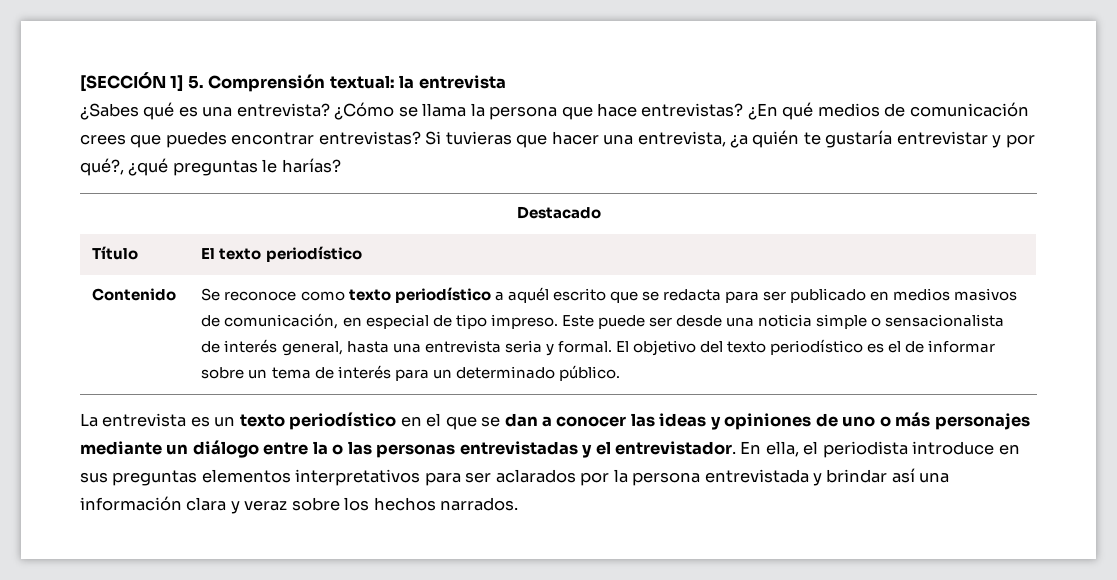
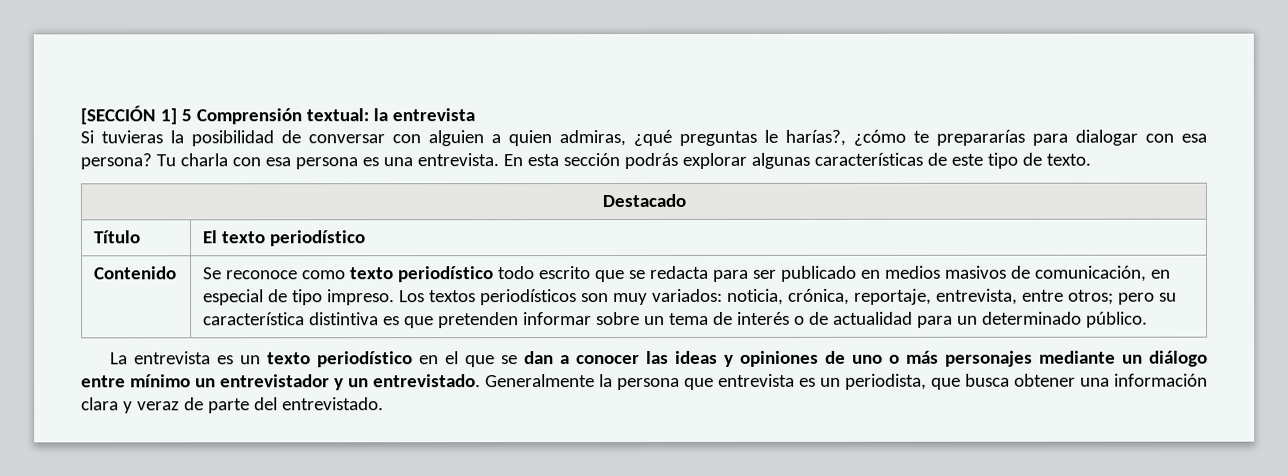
- [SECCIÓN 1] 5. Comprensión textual: la entrevista
+ [SECCIÓN 1] 5 Comprensión textual: la entrevista
- ¿Sabes qué es una entrevista? ¿Cómo se llama la persona que hace entrevistas? ¿En qué medios de comunicación crees que puedes encontrar entrevistas? Si tuvieras que hacer una entrevista, ¿a quién te gustaría entrevistar y por qué?, ¿qué preguntas le harías?
+ Si tuvieras la posibilidad de conversar con alguien a quien admiras, ¿qué preguntas le harías?, ¿cómo te prepararías para dialogar con esa persona? Tu charla con esa persona es una entrevista. En esta sección podrás explorar algunas características de este tipo de texto.
- Se reconoce como texto periodístico a aquél escrito que se redacta para ser publicado en medios masivos de comunicación, en especial de tipo impreso.
+ Se reconoce como texto periodístico todo escrito que se redacta para ser publicado en medios masivos de comunicación, en especial de tipo impreso.
- Este puede ser desde una noticia simple o sensacionalista de interés general, hasta una entrevista seria y formal. El objetivo del texto periodístico es el de informar sobre un tema de interés para un determinado público.
+ Los textos periodísticos son muy variados: noticia, crónica, reportaje, entrevista, entre otros; pero su característica distintiva es que pretenden informar sobre un tema de interés o de actualidad para un determinado público.
- La entrevista es un texto periodístico en el que se dan a conocer las ideas y opiniones de uno o más personajes mediante un diálogo entre la o las personas entrevistadas y el entrevistador. En ella, el periodista introduce en sus preguntas elementos interpretativos para ser aclarados por la persona entrevistada y brindar así una información clara y veraz sobre los hechos narrados.
+ La entrevista es un texto periodístico en el que se dan a conocer las ideas y opiniones de uno o más personajes mediante un diálogo entre mínimo un entrevistador y un entrevistado. Generalmente la persona que entrevista es un periodista, que busca obtener una información clara y veraz de parte del entrevistado.

